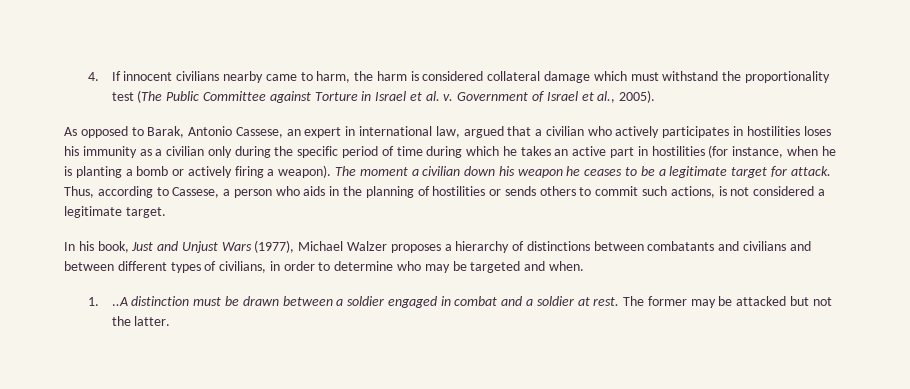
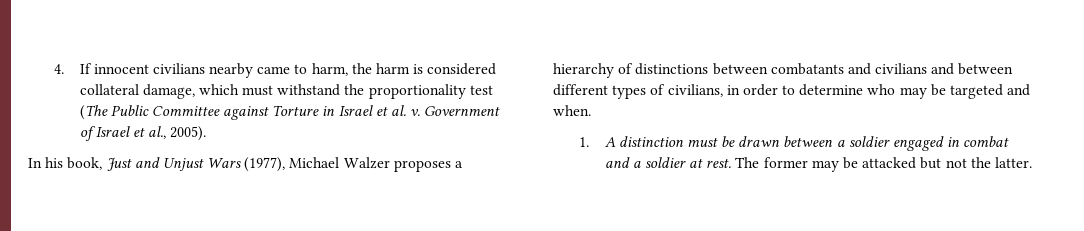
- 4. If innocent civilians nearby came to harm, the harm is considered collateral damage which must withstand the proportionality test (The Public Committee against Torture in Israel et al. v.
+ 4. If innocent civilians nearby came to harm, the harm is considered collateral damage, which must withstand the proportionality test (The Public Committee against Torture in Israel et al. v.
- As opposed to Barak, Antonio Cassese, an expert in international law, argued that a civilian who actively participates in hostilities loses his immunity as a civilian only during the specific period of time during which he takes an active part in hostilities (for instance, when he is planting a bomb or actively firing a weapon). The moment a civilian down his weapon he ceases to be a legitimate target for attack. Thus, according to Cassese, a person who aids in the planning of hostilities or sends others to commit such actions, is not considered a legitimate target.
- 1. ..A distinction must be drawn between a soldier engaged in combat and a soldier at rest.
+ 1. A distinction must be drawn between a soldier engaged in combat and a soldier at rest.

